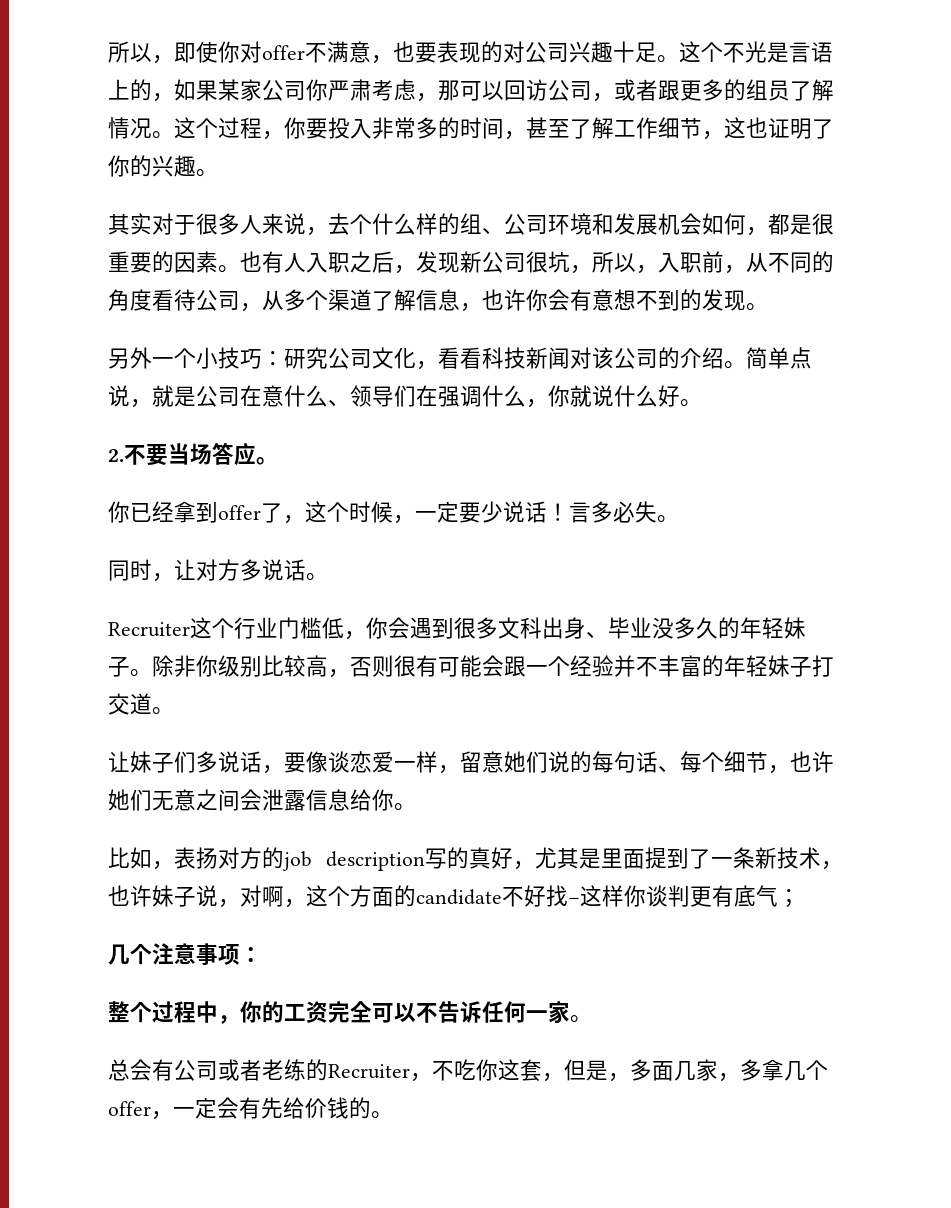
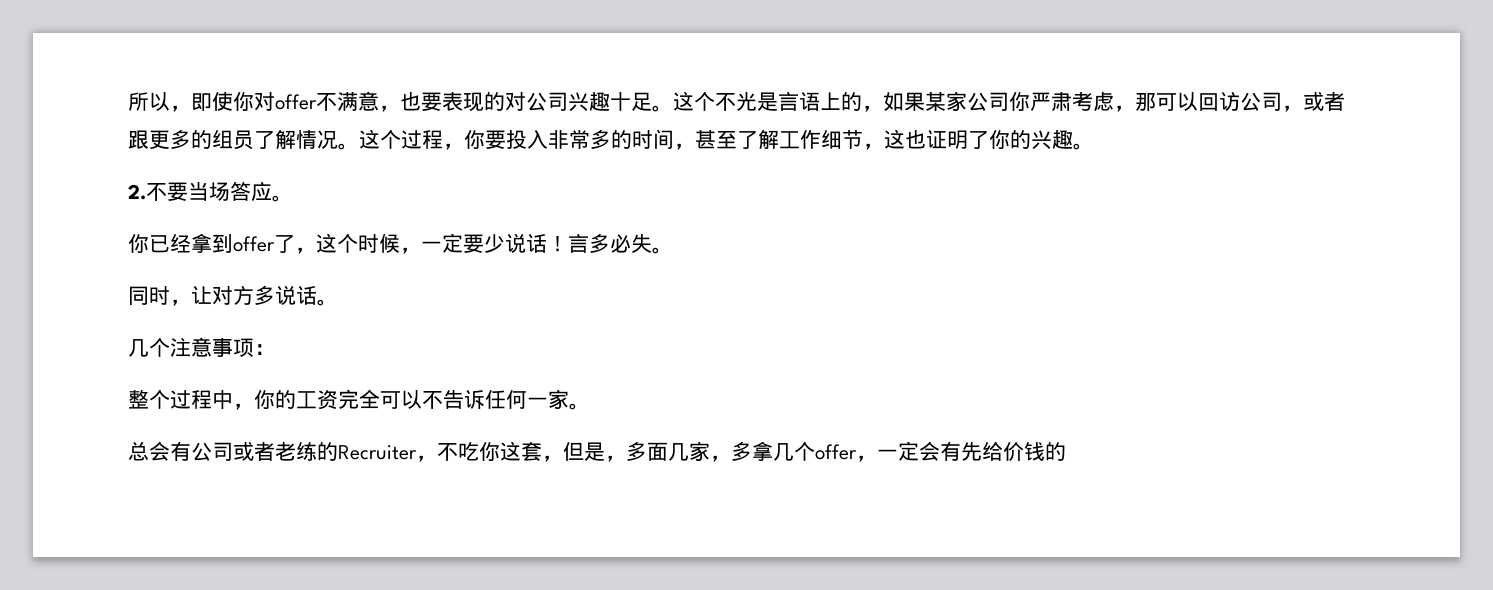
- 其实对于很多人来说，去个什么样的组、公司环境和发展机会如何，都是很重要的因素。也有人入职之后，发现新公司很坑，所以，入职前，从不同的角度看待公司，从多个渠道了解信息，也许你会有意想不到的发现。
- 另外一个小技巧：研究公司文化，看看科技新闻对该公司的介绍。简单点说，就是公司在意什么、领导们在强调什么，你就说什么好。
- Recruiter这个行业门槛低，你会遇到很多文科出身、毕业没多久的年轻妹子。除非你级别比较高，否则很有可能会跟一个经验并不丰富的年轻妹子打交道。
- 让妹子们多说话，要像谈恋爱一样，留意她们说的每句话、每个细节，也许她们无意之间会泄露信息给你。
- 比如，表扬对方的job description写的真好，尤其是里面提到了一条新技术，也许妹子说，对啊，这个方面的candidate不好找–这样你谈判更有底气；
- 总会有公司或者老练的Recruiter，不吃你这套，但是，多面几家，多拿几个offer，一定会有先给价钱的。
+ 总会有公司或者老练的Recruiter，不吃你这套，但是，多面几家，多拿几个offer，一定会有先给价钱的

